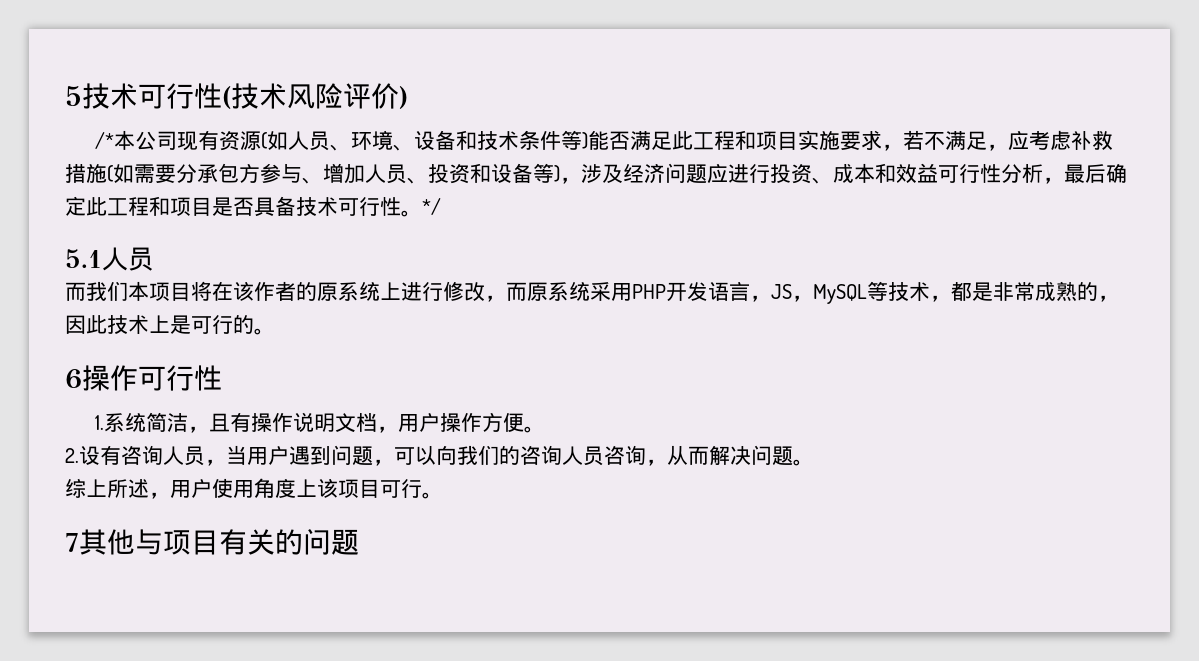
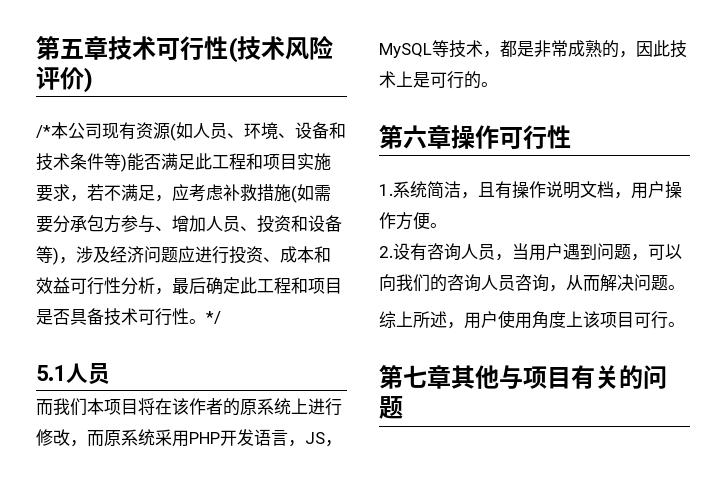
- 5技术可行性(技术风险评价)
+ 第五章技术可行性(技术风险评价)
- 6操作可行性
+ 第六章操作可行性
- 7其他与项目有关的问题
+ 第七章其他与项目有关的问题

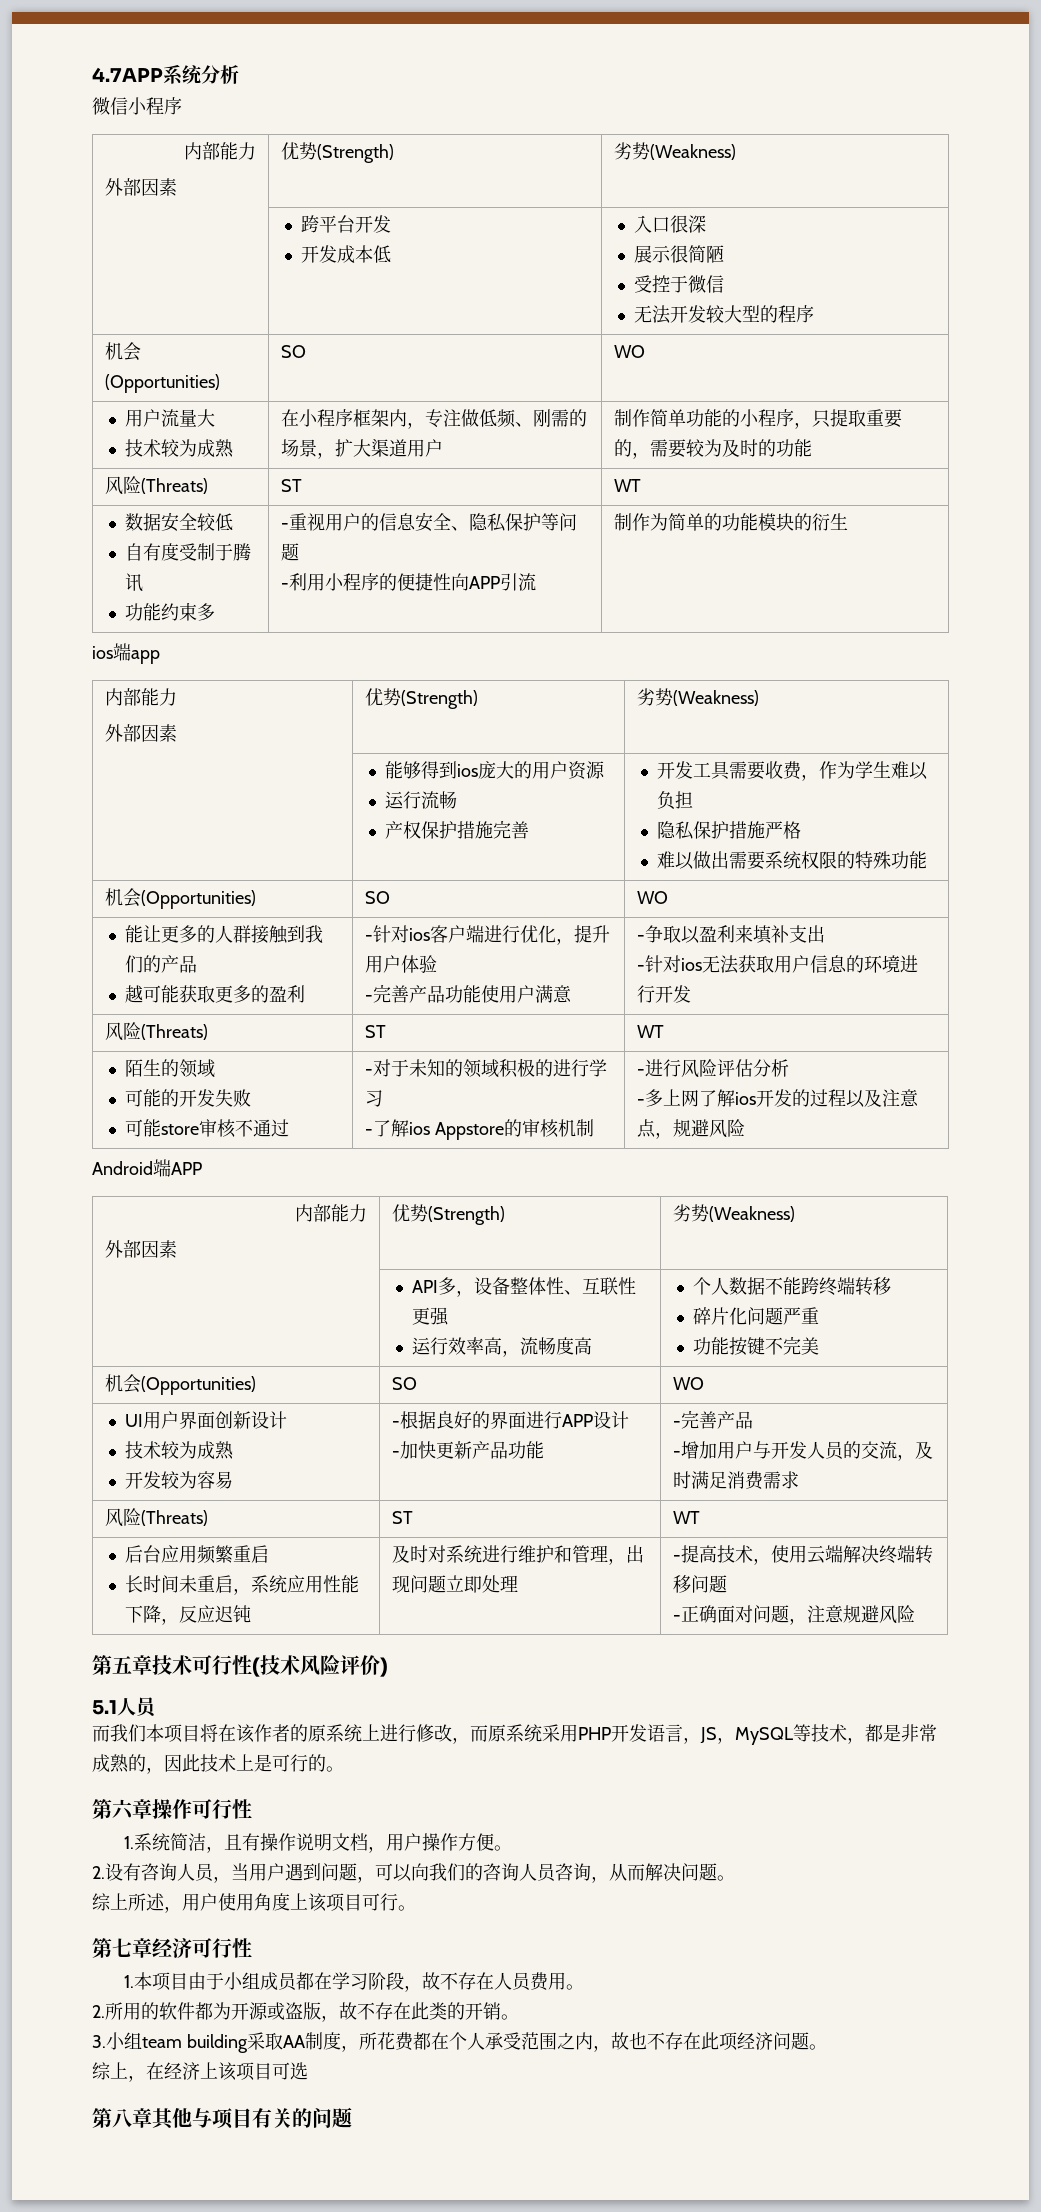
+ 4.7APP系统分析
+ 微信小程序
+ 内部能力
+ 外部因素 | 优势(Strength) | 劣势(Weakness)
+ | 跨平台开发
+ 开发成本低 | 入口很深
+ 展示很简陋
+ 受控于微信
+ 无法开发较大型的程序
+ 机会(Opportunities) | SO | WO
+ 用户流量大
+ 技术较为成熟 | 在小程序框架内，专注做低频、刚需的场景，扩大渠道用户 | 制作简单功能的小程序，只提取重要的，需要较为及时的功能
+ 风险(Threats) | ST | WT
+ 数据安全较低
+ 自有度受制于腾讯
+ 功能约束多 | -重视用户的信息安全、隐私保护等问题
+ -利用小程序的便捷性向APP引流 | 制作为简单的功能模块的衍生
+ ios端app
+ 内部能力
+ 外部因素 | 优势(Strength) | 劣势(Weakness)
+ | 能够得到ios庞大的用户资源
+ 运行流畅
+ 产权保护措施完善 | 开发工具需要收费，作为学生难以负担
+ 隐私保护措施严格
+ 难以做出需要系统权限的特殊功能
+ 机会(Opportunities) | SO | WO
+ 能让更多的人群接触到我们的产品
+ 越可能获取更多的盈利 | -针对ios客户端进行优化，提升用户体验
+ -完善产品功能使用户满意 | -争取以盈利来填补支出
+ -针对ios无法获取用户信息的环境进行开发
+ 风险(Threats) | ST | WT
+ 陌生的领域
+ 可能的开发失败
+ 可能store审核不通过 | -对于未知的领域积极的进行学习
+ -了解ios Appstore的审核机制 | -进行风险评估分析
+ -多上网了解ios开发的过程以及注意点，规避风险
+ Android端APP
+ 内部能力
+ 外部因素 | 优势(Strength) | 劣势(Weakness)
+ | API多，设备整体性、互联性更强
+ 运行效率高，流畅度高 | 个人数据不能跨终端转移
+ 碎片化问题严重
+ 功能按键不完美
+ 机会(Opportunities) | SO | WO
+ UI用户界面创新设计
+ 技术较为成熟
+ 开发较为容易 | -根据良好的界面进行APP设计
+ -加快更新产品功能 | -完善产品
+ -增加用户与开发人员的交流，及时满足消费需求
+ 风险(Threats) | ST | WT
+ 后台应用频繁重启
+ 长时间未重启，系统应用性能下降，反应迟钝 | 及时对系统进行维护和管理，出现问题立即处理 | -提高技术，使用云端解决终端转移问题
+ -正确面对问题，注意规避风险
- /*本公司现有资源(如人员、环境、设备和技术条件等)能否满足此工程和项目实施要求，若不满足，应考虑补救措施(如需要分承包方参与、增加人员、投资和设备等)，涉及经济问题应进行投资、成本和效益可行性分析，最后确定此工程和项目是否具备技术可行性。*/
- 第七章其他与项目有关的问题
+ 第七章经济可行性
+ 1.本项目由于小组成员都在学习阶段，故不存在人员费用。
+ 2.所用的软件都为开源或盗版，故不存在此类的开销。
+ 3.小组team building采取AA制度，所花费都在个人承受范围之内，故也不存在此项经济问题。
+ 综上，在经济上该项目可选
+ 第八章其他与项目有关的问题

